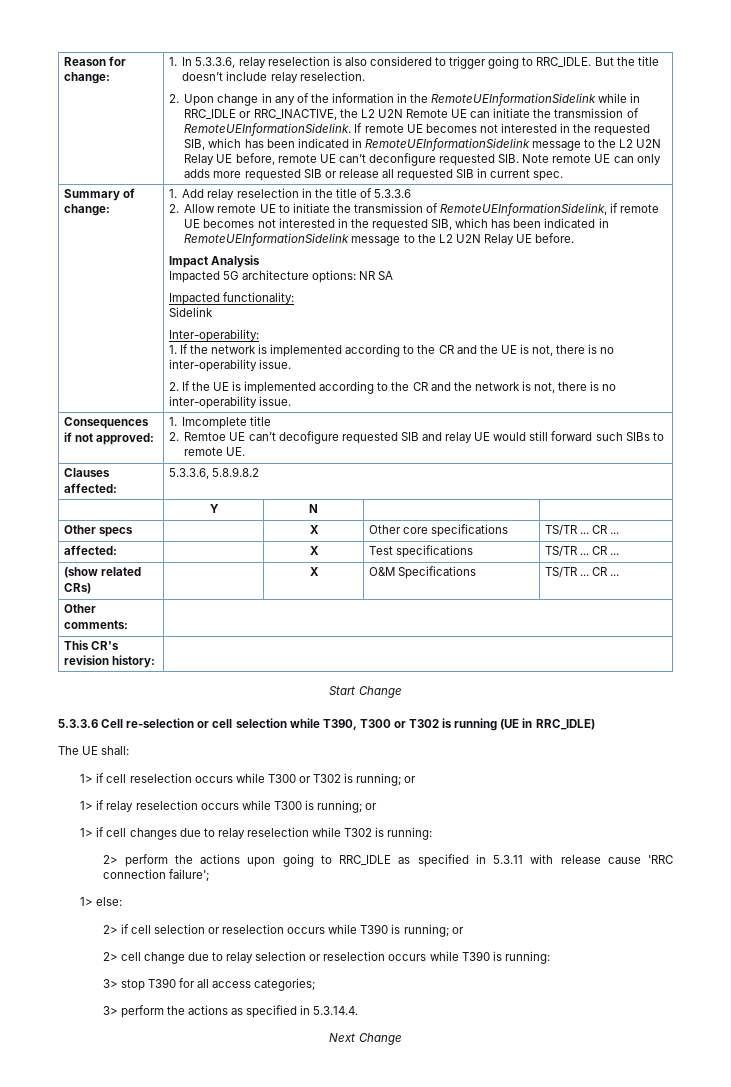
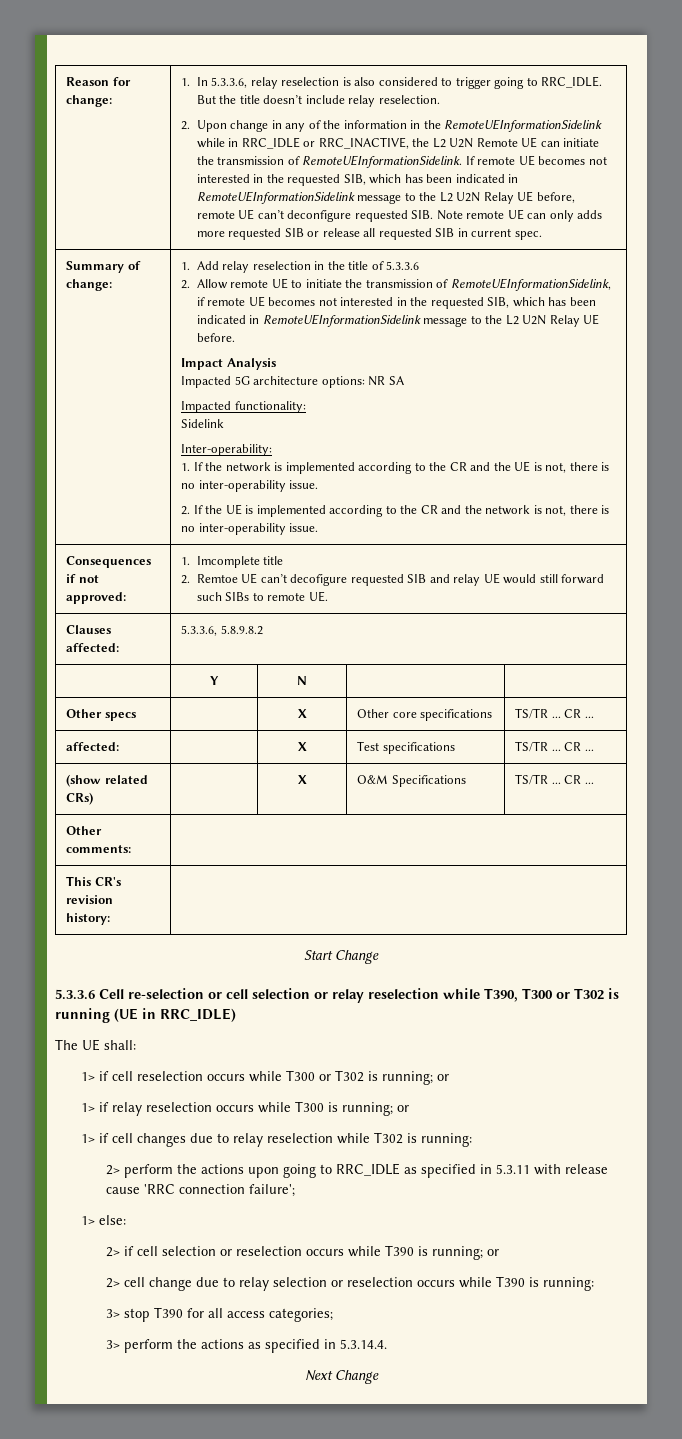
- 5.3.3.6 Cell re-selection or cell selection while T390, T300 or T302 is running (UE in RRC_IDLE)
+ 5.3.3.6 Cell re-selection or cell selection or relay reselection while T390, T300 or T302 is running (UE in RRC_IDLE)

